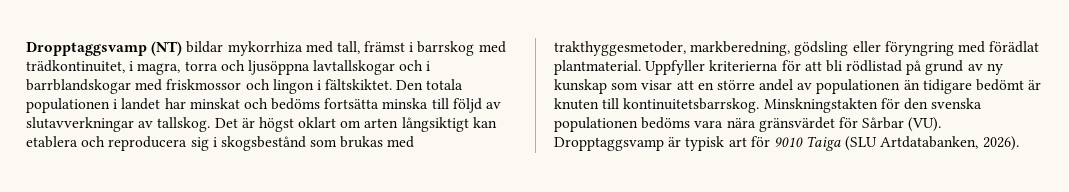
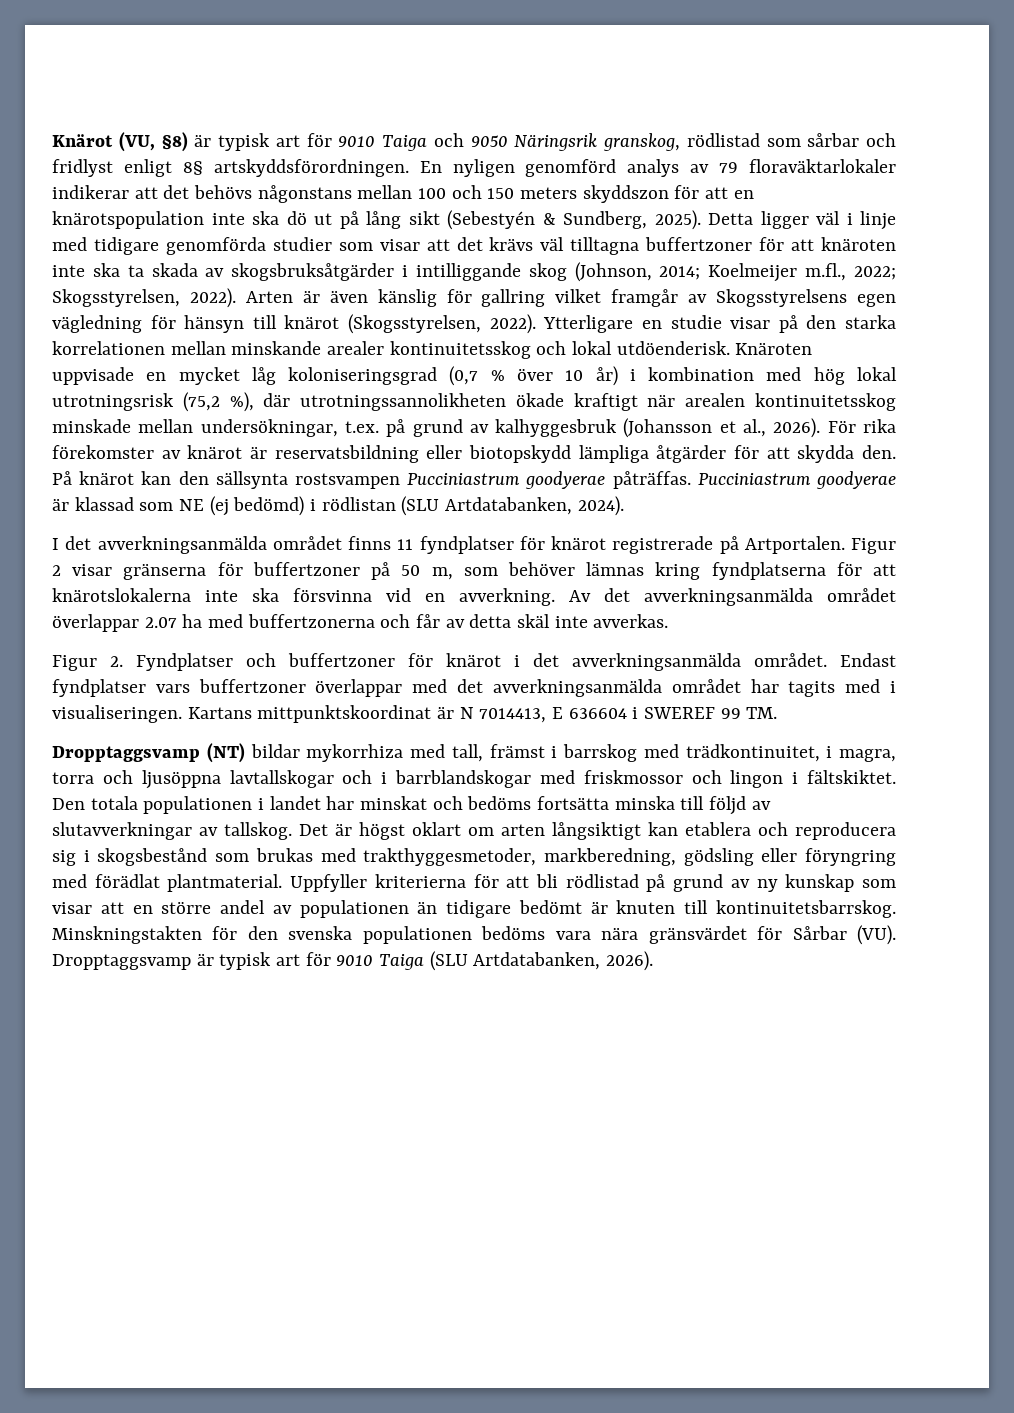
+ Knärot (VU, §8) är typisk art för 9010 Taiga och 9050 Näringsrik granskog, rödlistad som sårbar och fridlyst enligt 8§ artskyddsförordningen. En nyligen genomförd analys av 79 floraväktarlokaler indikerar att det behövs någonstans mellan 100 och 150 meters skyddszon för att en knärotspopulation inte ska dö ut på lång sikt (Sebestyén & Sundberg, 2025). Detta ligger väl i linje med tidigare genomförda studier som visar att det krävs väl tilltagna buffertzoner för att knäroten inte ska ta skada av skogsbruksåtgärder i intilliggande skog (Johnson, 2014; Koelmeijer m.fl., 2022; Skogsstyrelsen, 2022). Arten är även känslig för gallring vilket framgår av Skogsstyrelsens egen vägledning för hänsyn till knärot (Skogsstyrelsen, 2022). Ytterligare en studie visar på den starka korrelationen mellan minskande arealer kontinuitetsskog och lokal utdöenderisk. Knäroten uppvisade en mycket låg koloniseringsgrad (0,7 % över 10 år) i kombination med hög lokal utrotningsrisk (75,2 %), där utrotningssannolikheten ökade kraftigt när arealen kontinuitetsskog minskade mellan undersökningar, t.ex. på grund av kalhyggesbruk (Johansson et al., 2026). För rika förekomster av knärot är reservatsbildning eller biotopskydd lämpliga åtgärder för att skydda den. På knärot kan den sällsynta rostsvampen Pucciniastrum goodyerae påträffas. Pucciniastrum goodyerae är klassad som NE (ej bedömd) i rödlistan (SLU Artdatabanken, 2024).
+ I det avverkningsanmälda området finns 11 fyndplatser för knärot registrerade på Artportalen. Figur 2 visar gränserna för buffertzoner på 50 m, som behöver lämnas kring fyndplatserna för att knärotslokalerna inte ska försvinna vid en avverkning. Av det avverkningsanmälda området överlappar 2.07 ha med buffertzonerna och får av detta skäl inte avverkas.
+ Figur 2. Fyndplatser och buffertzoner för knärot i det avverkningsanmälda området. Endast fyndplatser vars buffertzoner överlappar med det avverkningsanmälda området har tagits med i visualiseringen. Kartans mittpunktskoordinat är N 7014413, E 636604 i SWEREF 99 TM.

